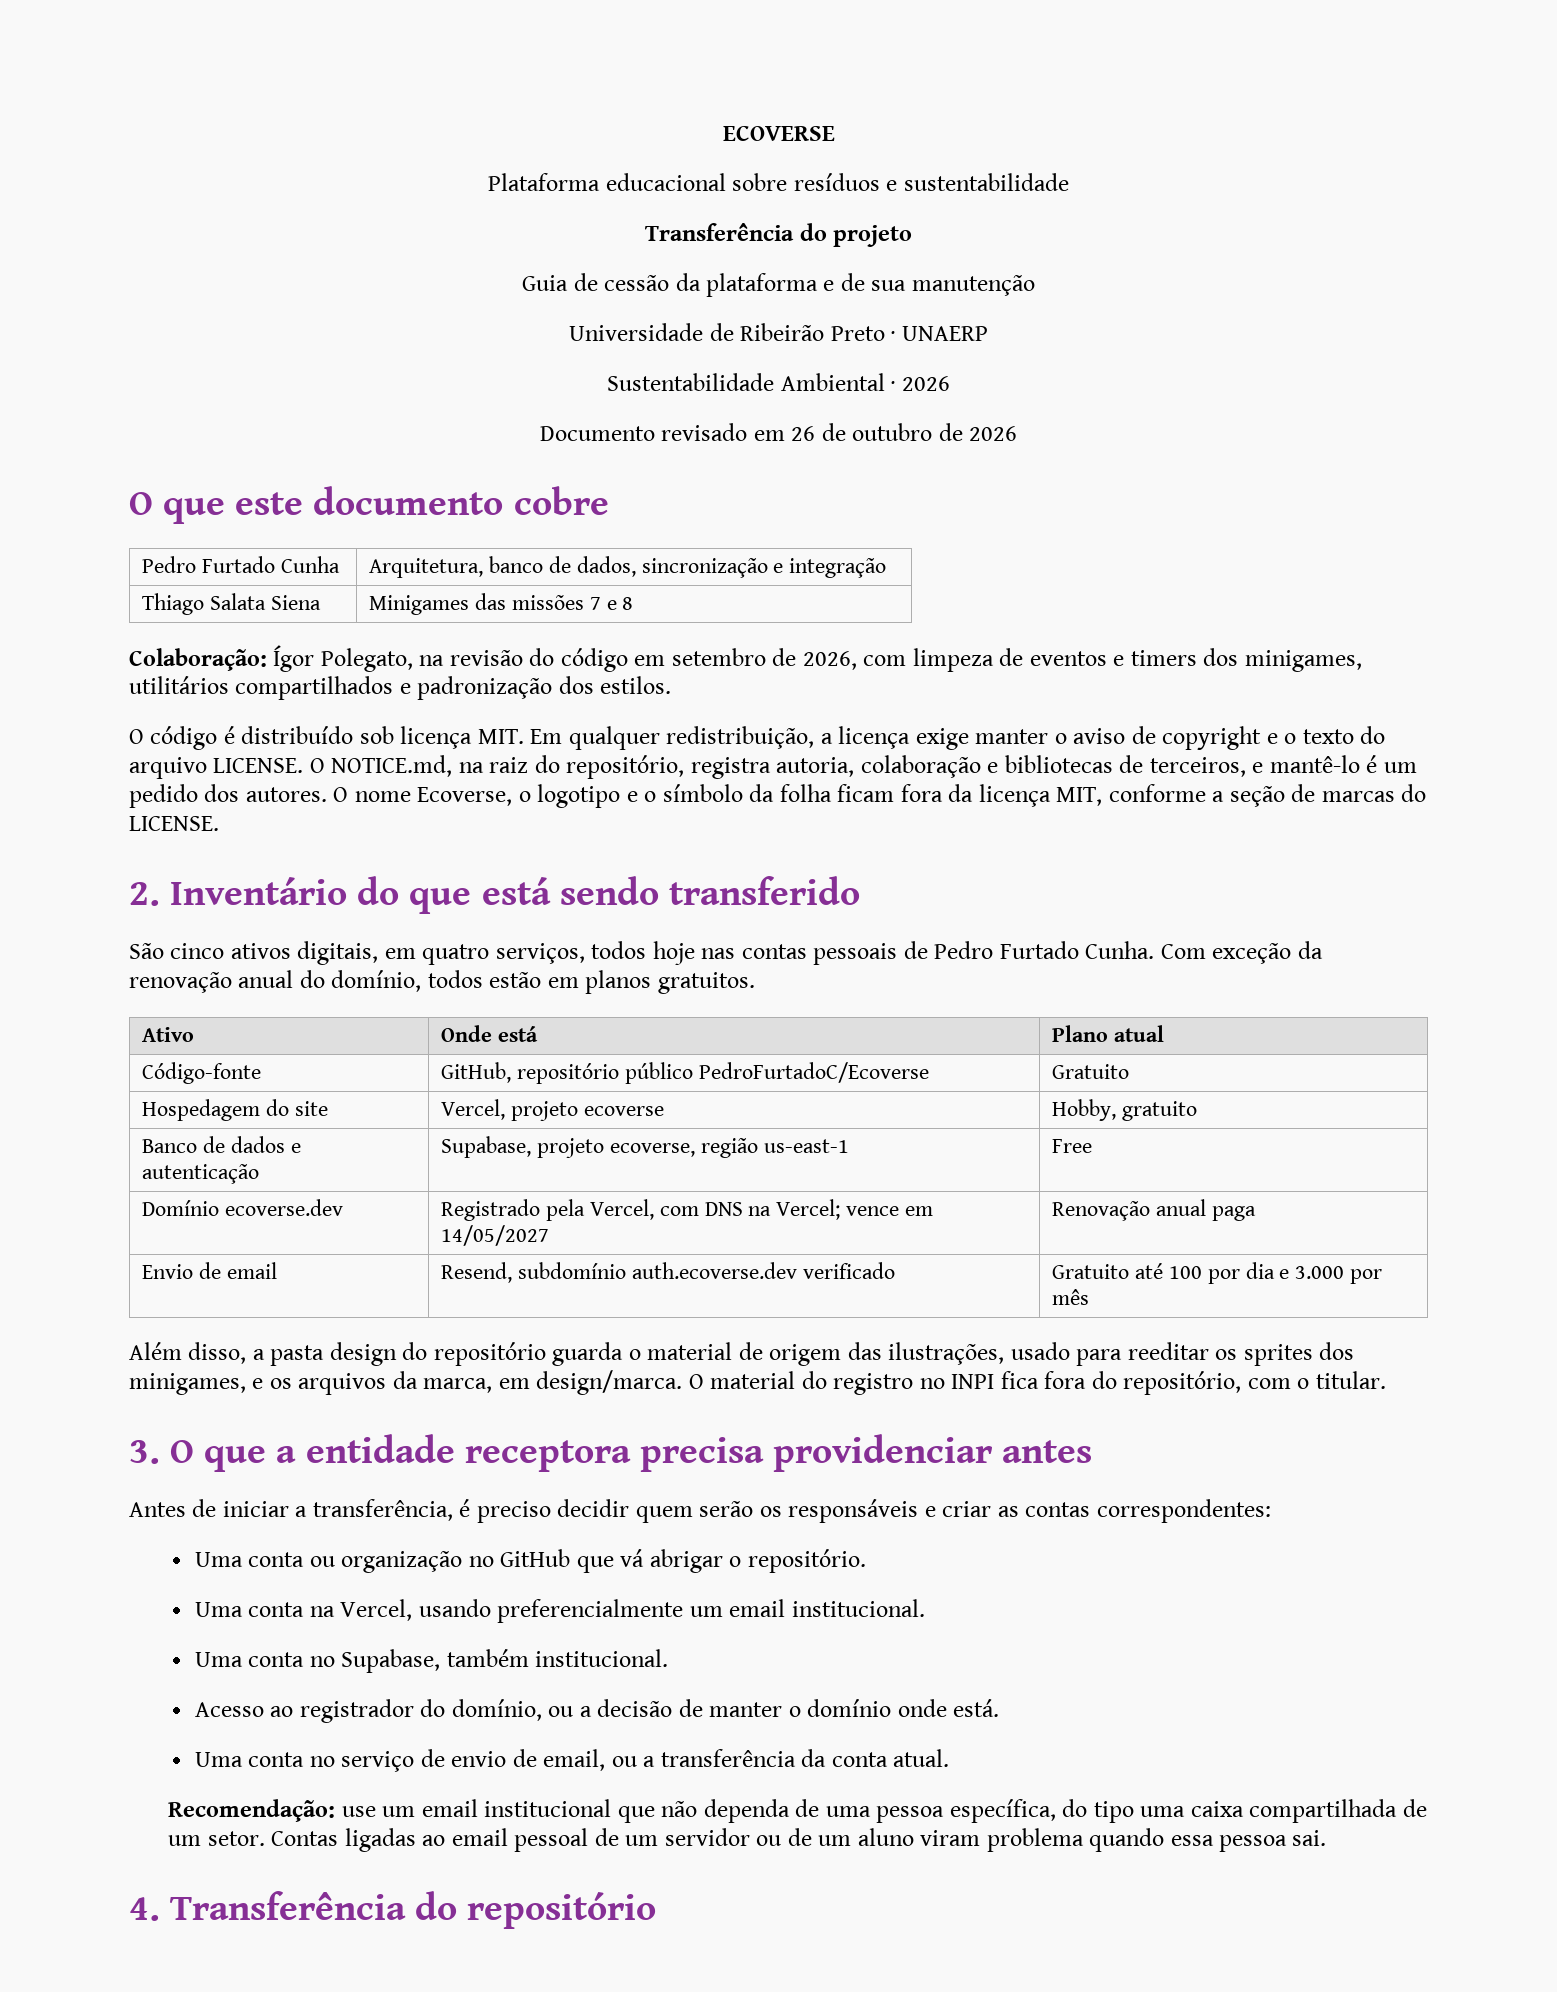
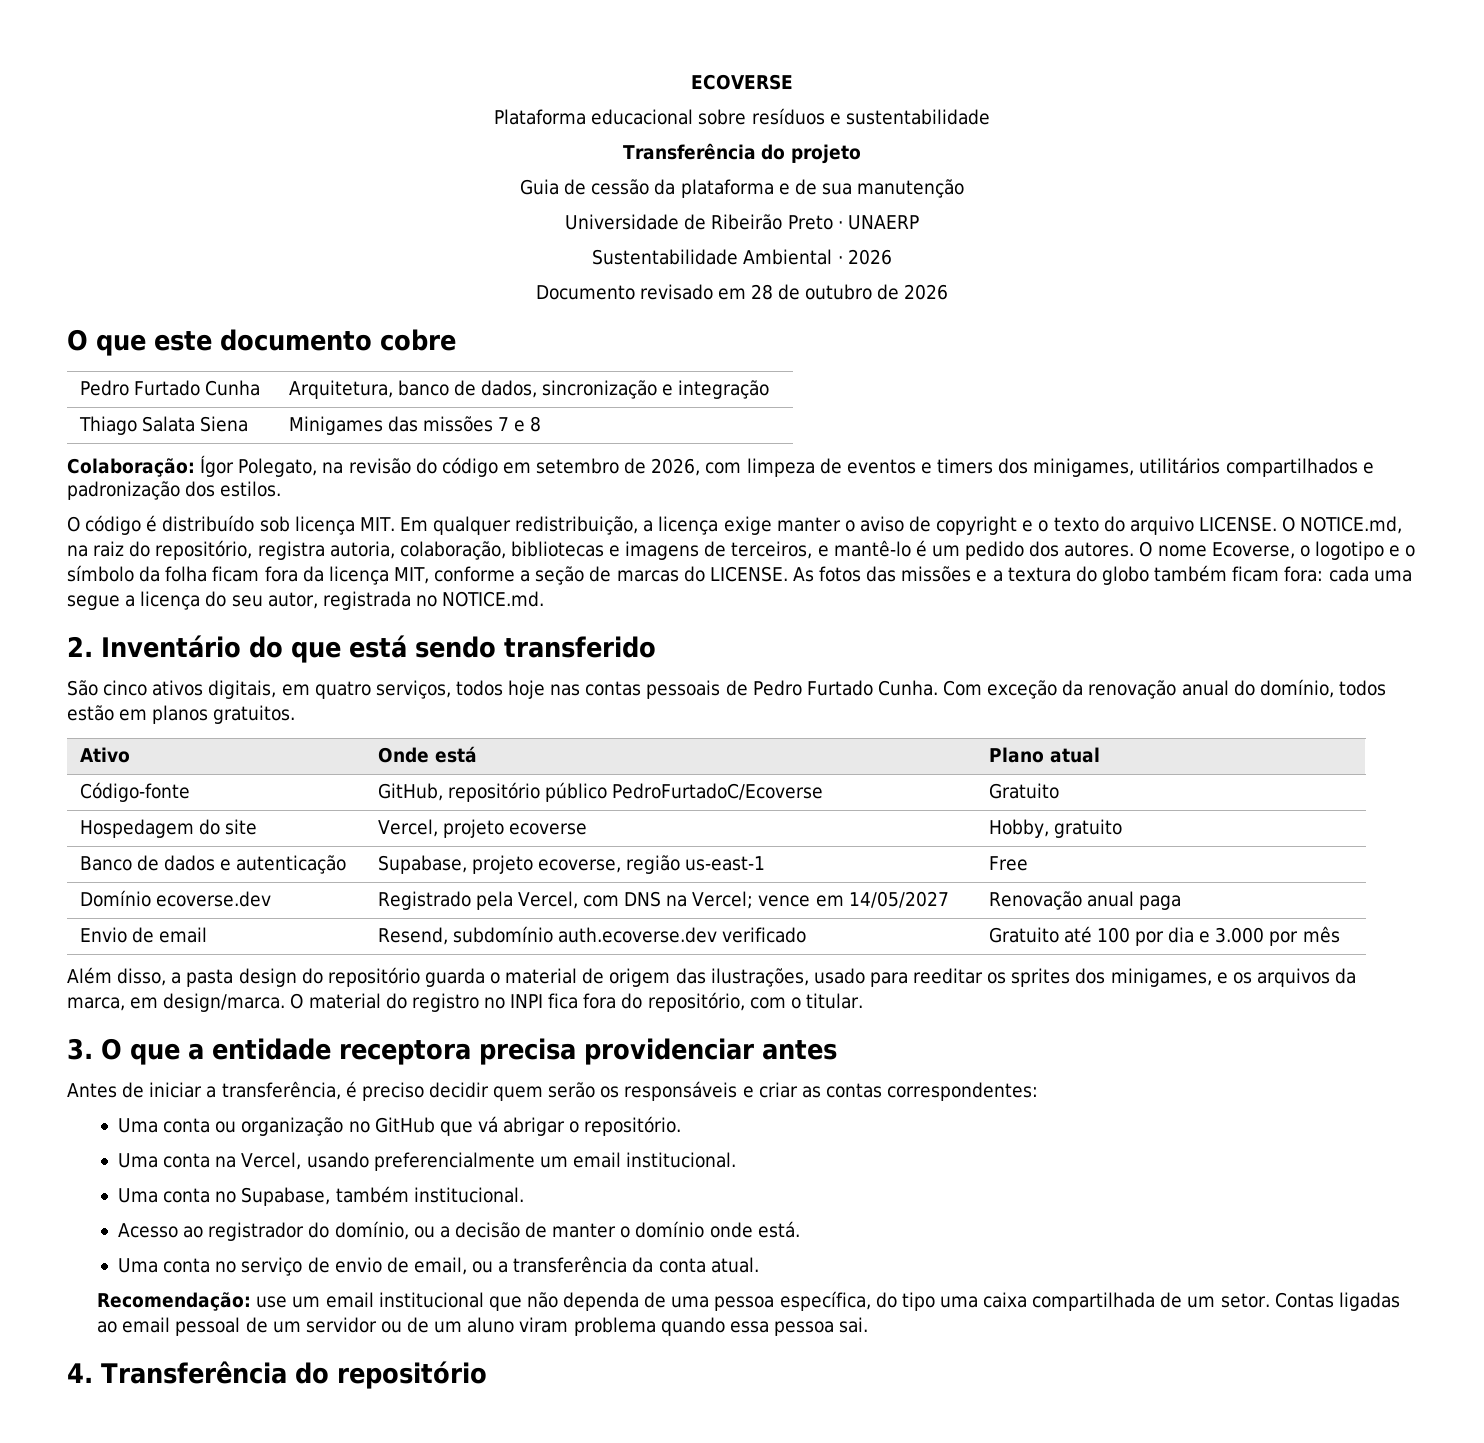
- Documento revisado em 26 de outubro de 2026
+ Documento revisado em 28 de outubro de 2026
- O NOTICE.md, na raiz do repositório, registra autoria, colaboração e bibliotecas de terceiros, e mantê-lo é um pedido dos autores.
+ O NOTICE.md, na raiz do repositório, registra autoria, colaboração, bibliotecas e imagens de terceiros, e mantê-lo é um pedido dos autores.
+ As fotos das missões e a textura do globo também ficam fora: cada uma segue a licença do seu autor, registrada no NOTICE.md.

